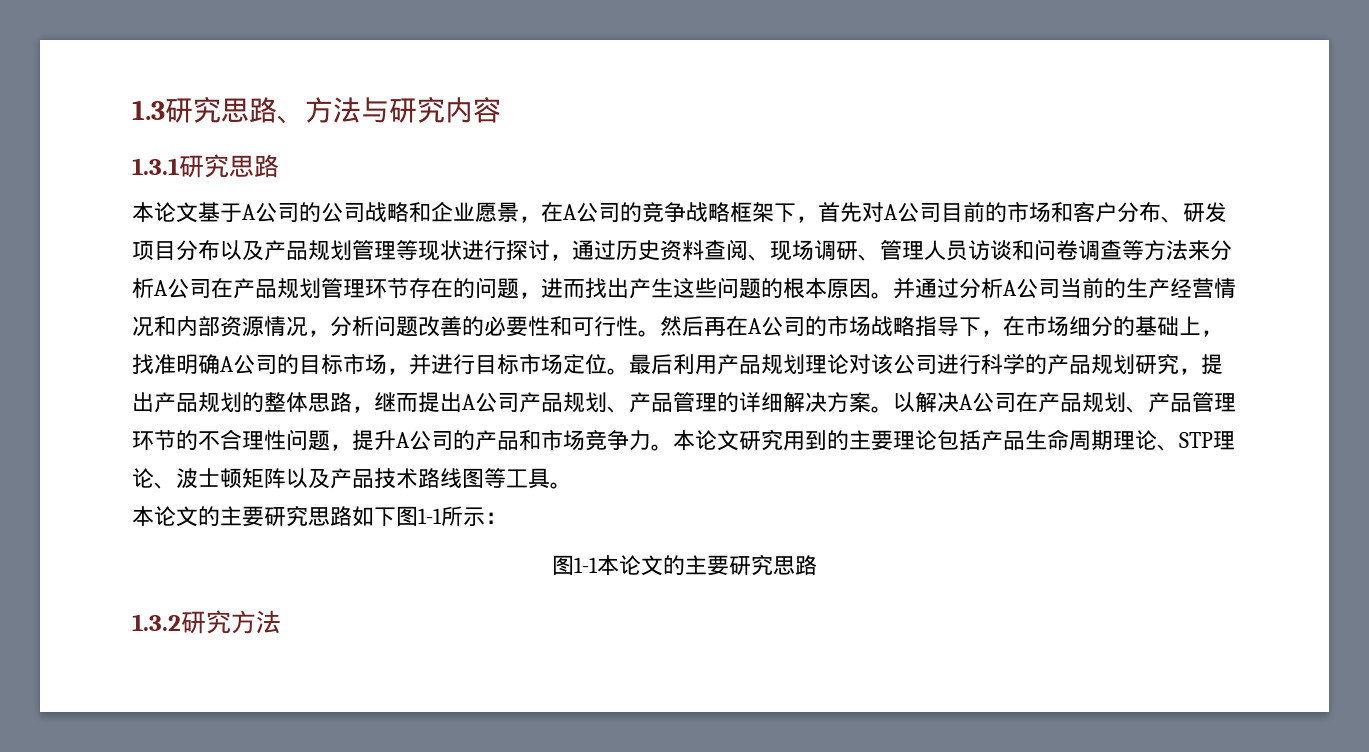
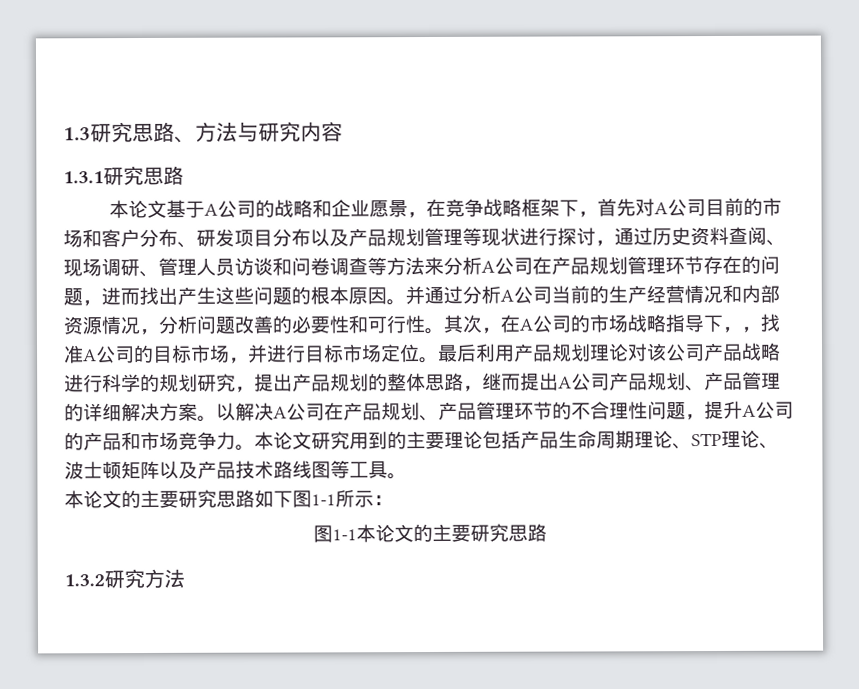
- 本论文基于A公司的公司战略和企业愿景，在A公司的竞争战略框架下，首先对A公司目前的市场和客户分布、研发项目分布以及产品规划管理等现状进行探讨，通过历史资料查阅、现场调研、管理人员访谈和问卷调查等方法来分析A公司在产品规划管理环节存在的问题，进而找出产生这些问题的根本原因。
+ 本论文基于A公司的战略和企业愿景，在竞争战略框架下，首先对A公司目前的市场和客户分布、研发项目分布以及产品规划管理等现状进行探讨，通过历史资料查阅、现场调研、管理人员访谈和问卷调查等方法来分析A公司在产品规划管理环节存在的问题，进而找出产生这些问题的根本原因。
- 然后再在A公司的市场战略指导下，在市场细分的基础上，找准明确A公司的目标市场，并进行目标市场定位。
+ 其次，在A公司的市场战略指导下，，找准A公司的目标市场，并进行目标市场定位。
- 最后利用产品规划理论对该公司进行科学的产品规划研究，提出产品规划的整体思路，继而提出A公司产品规划、产品管理的详细解决方案。
+ 最后利用产品规划理论对该公司产品战略进行科学的规划研究，提出产品规划的整体思路，继而提出A公司产品规划、产品管理的详细解决方案。

